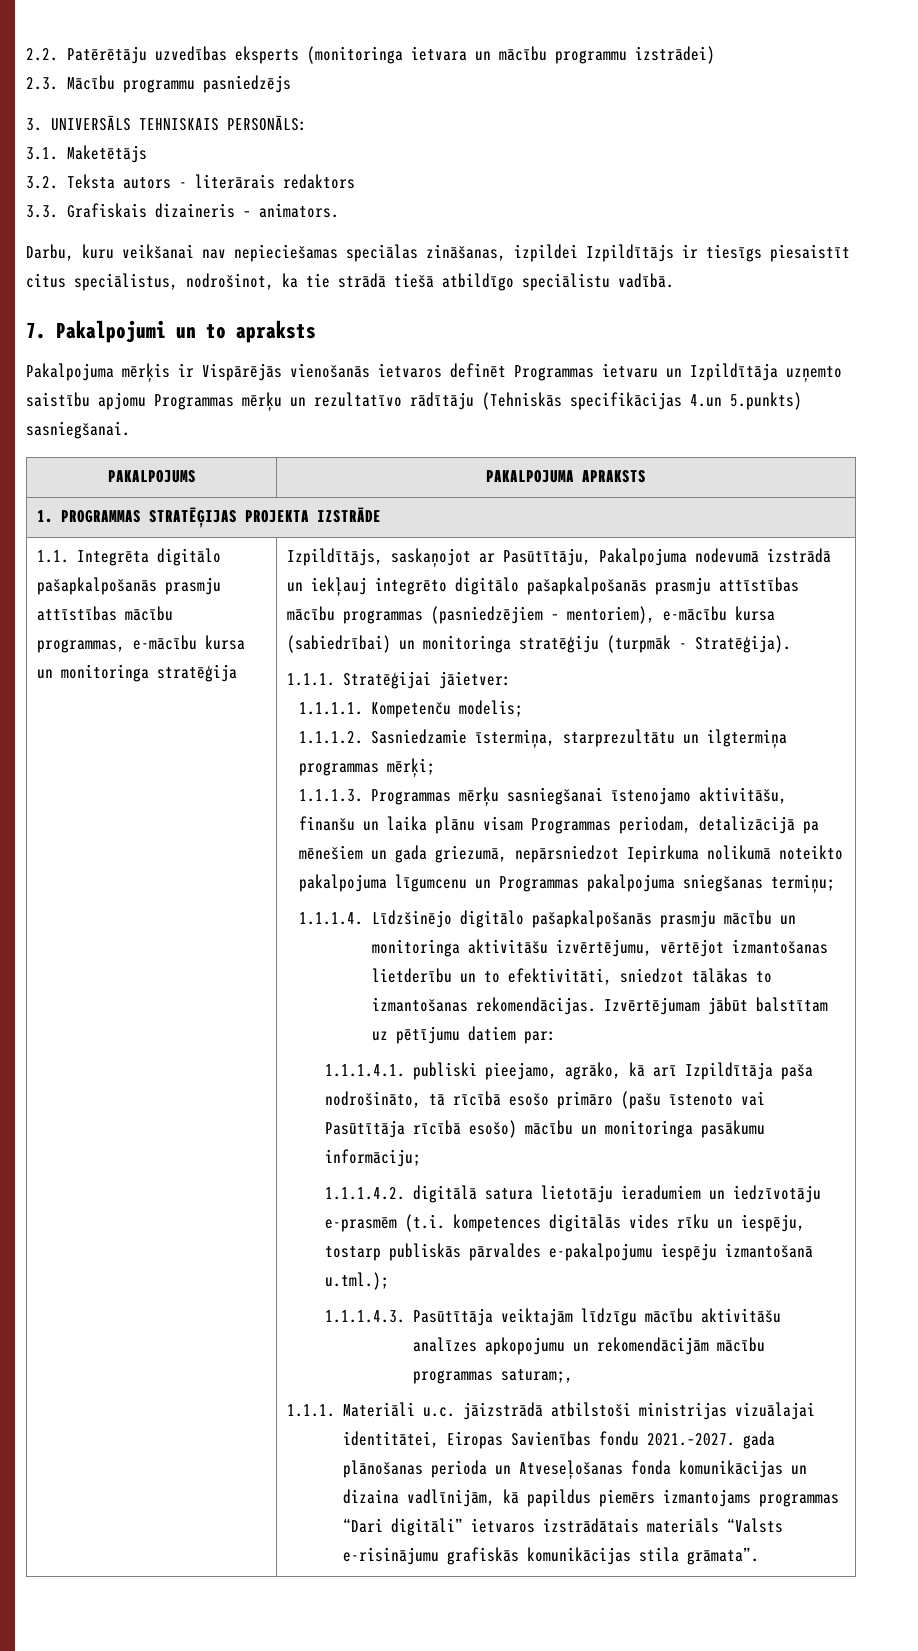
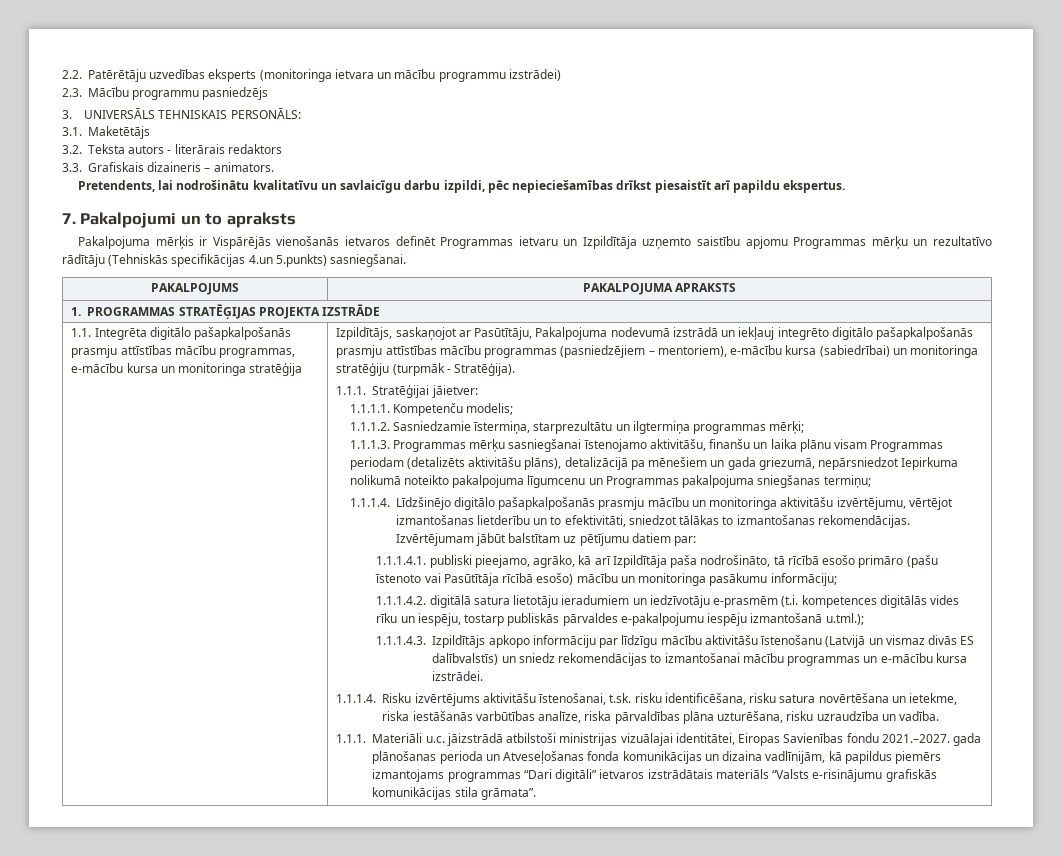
- Darbu, kuru veikšanai nav nepieciešamas speciālas zināšanas, izpildei Izpildītājs ir tiesīgs piesaistīt citus speciālistus, nodrošinot, ka tie strādā tiešā atbildīgo speciālistu vadībā.
+ Pretendents, lai nodrošinātu kvalitatīvu un savlaicīgu darbu izpildi, pēc nepieciešamības drīkst piesaistīt arī papildu ekspertus.
- 1.1.1.3. Programmas mērķu sasniegšanai īstenojamo aktivitāšu, finanšu un laika plānu visam Programmas periodam, detalizācijā pa mēnešiem un gada griezumā, nepārsniedzot Iepirkuma nolikumā noteikto pakalpojuma līgumcenu un Programmas pakalpojuma sniegšanas termiņu;
+ 1.1.1.3. Programmas mērķu sasniegšanai īstenojamo aktivitāšu, finanšu un laika plānu visam Programmas periodam (detalizēts aktivitāšu plāns), detalizācijā pa mēnešiem un gada griezumā, nepārsniedzot Iepirkuma nolikumā noteikto pakalpojuma līgumcenu un Programmas pakalpojuma sniegšanas termiņu;
- 1.1.1.4.3. Pasūtītāja veiktajām līdzīgu mācību aktivitāšu analīzes apkopojumu un rekomendācijām mācību programmas saturam;,
+ 1.1.1.4.3. Izpildītājs apkopo informāciju par līdzīgu mācību aktivitāšu īstenošanu (Latvijā un vismaz divās ES dalībvalstīs) un sniedz rekomendācijas to izmantošanai mācību programmas un e-mācību kursa izstrādei.
+ 1.1.1.4. Risku izvērtējums aktivitāšu īstenošanai, t.sk. risku identificēšana, risku satura novērtēšana un ietekme, riska iestāšanās varbūtības analīze, riska pārvaldības plāna uzturēšana, risku uzraudzība un vadība.

